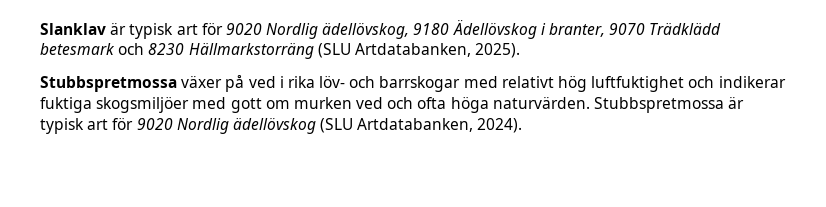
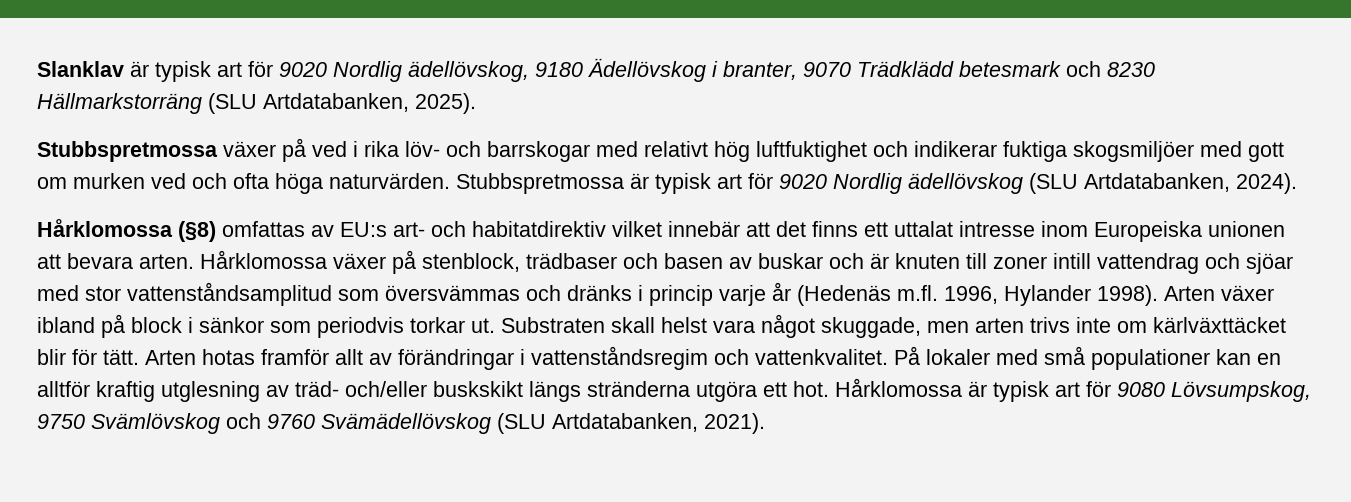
+ Hårklomossa (§8) omfattas av EU:s art- och habitatdirektiv vilket innebär att det finns ett uttalat intresse inom Europeiska unionen att bevara arten. Hårklomossa växer på stenblock, trädbaser och basen av buskar och är knuten till zoner intill vattendrag och sjöar med stor vattenståndsamplitud som översvämmas och dränks i princip varje år (Hedenäs m.fl. 1996, Hylander 1998). Arten växer ibland på block i sänkor som periodvis torkar ut. Substraten skall helst vara något skuggade, men arten trivs inte om kärlväxttäcket blir för tätt. Arten hotas framför allt av förändringar i vattenståndsregim och vattenkvalitet. På lokaler med små populationer kan en alltför kraftig utglesning av träd- och/eller buskskikt längs stränderna utgöra ett hot. Hårklomossa är typisk art för 9080 Lövsumpskog, 9750 Svämlövskog och 9760 Svämädellövskog (SLU Artdatabanken, 2021).

